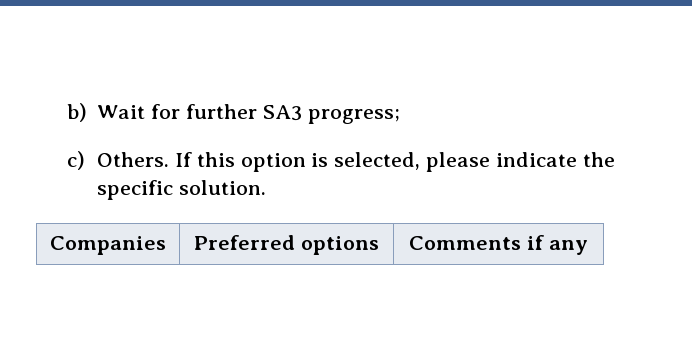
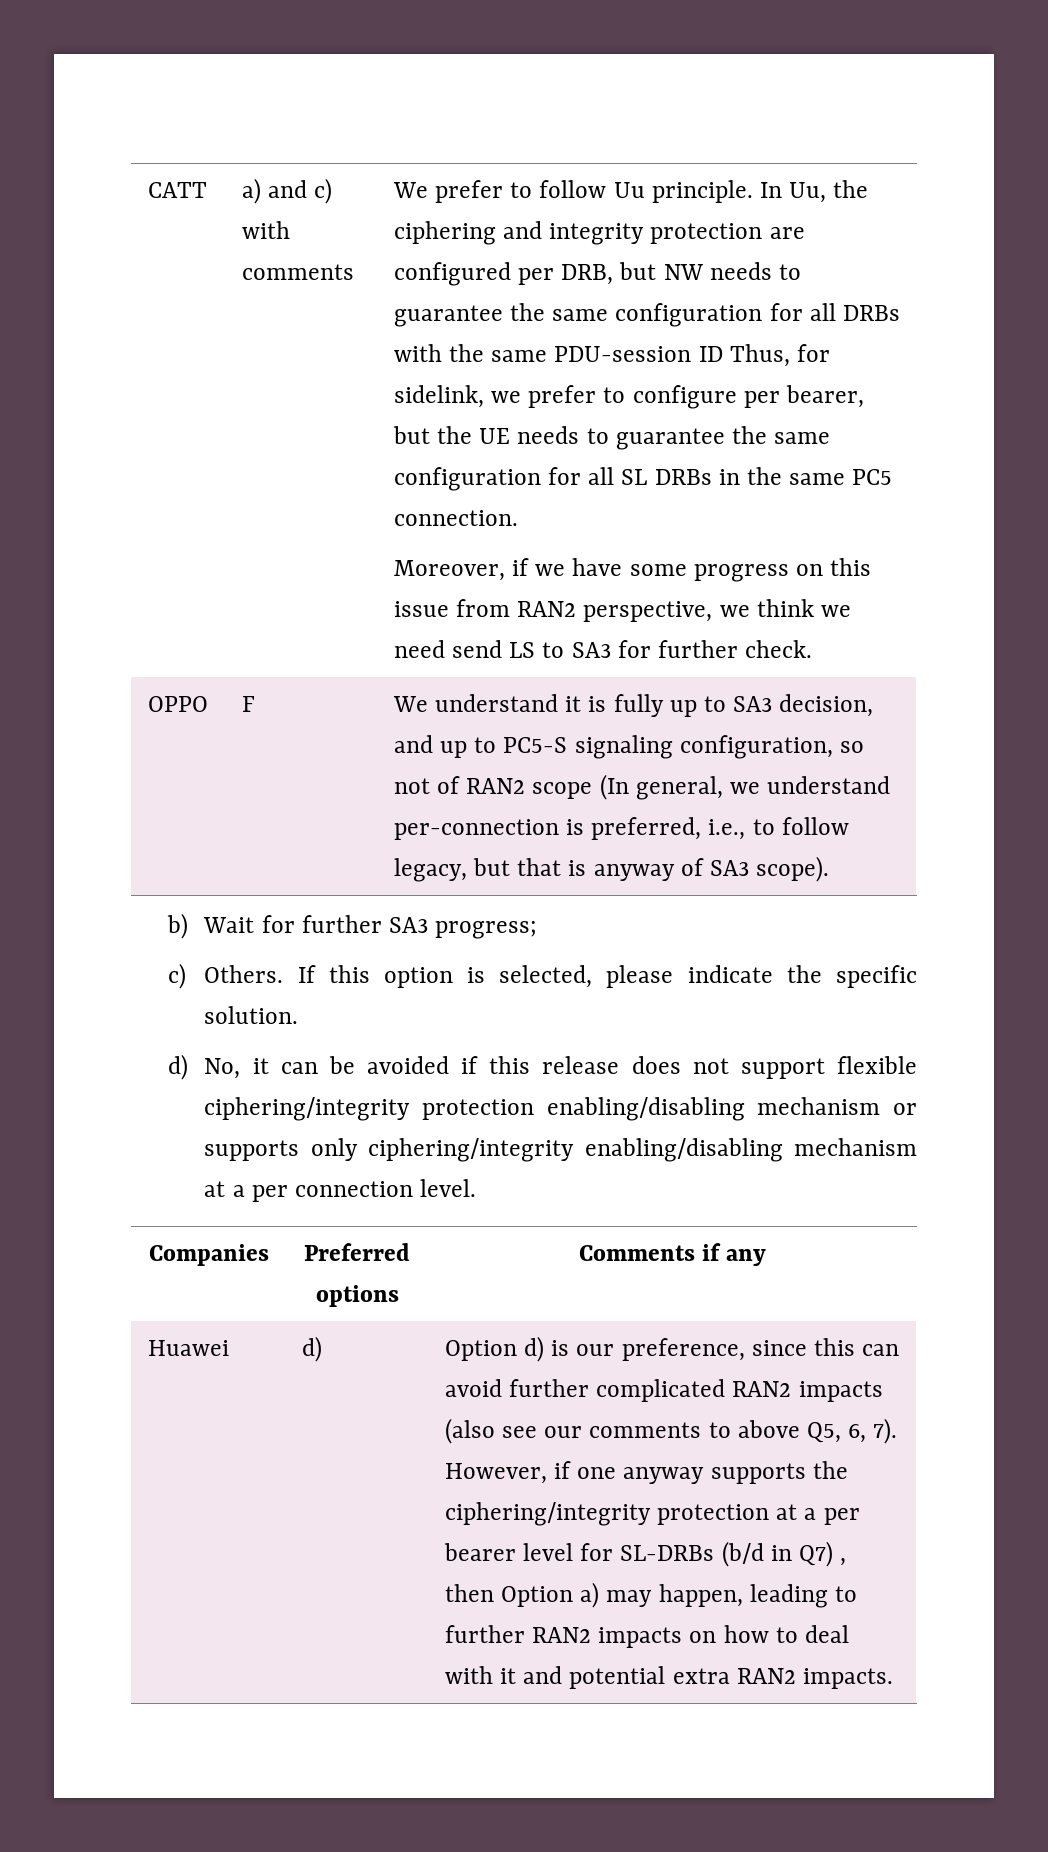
+ CATT | a) and c) with comments | We prefer to follow Uu principle. In Uu, the ciphering and integrity protection are configured per DRB, but NW needs to guarantee the same configuration for all DRBs with the same PDU-session ID Thus, for sidelink, we prefer to configure per bearer, but the UE needs to guarantee the same configuration for all SL DRBs in the same PC5 connection.
+ Moreover, if we have some progress on this issue from RAN2 perspective, we think we need send LS to SA3 for further check.
+ OPPO | F | We understand it is fully up to SA3 decision, and up to PC5-S signaling configuration, so not of RAN2 scope (In general, we understand per-connection is preferred, i.e., to follow legacy, but that is anyway of SA3 scope).
+ d) No, it can be avoided if this release does not support flexible ciphering/integrity protection enabling/disabling mechanism or supports only ciphering/integrity enabling/disabling mechanism at a per connection level.
+ Huawei | d) | Option d) is our preference, since this can avoid further complicated RAN2 impacts (also see our comments to above Q5, 6, 7). However, if one anyway supports the ciphering/integrity protection at a per bearer level for SL-DRBs (b/d in Q7) , then Option a) may happen, leading to further RAN2 impacts on how to deal with it and potential extra RAN2 impacts.

